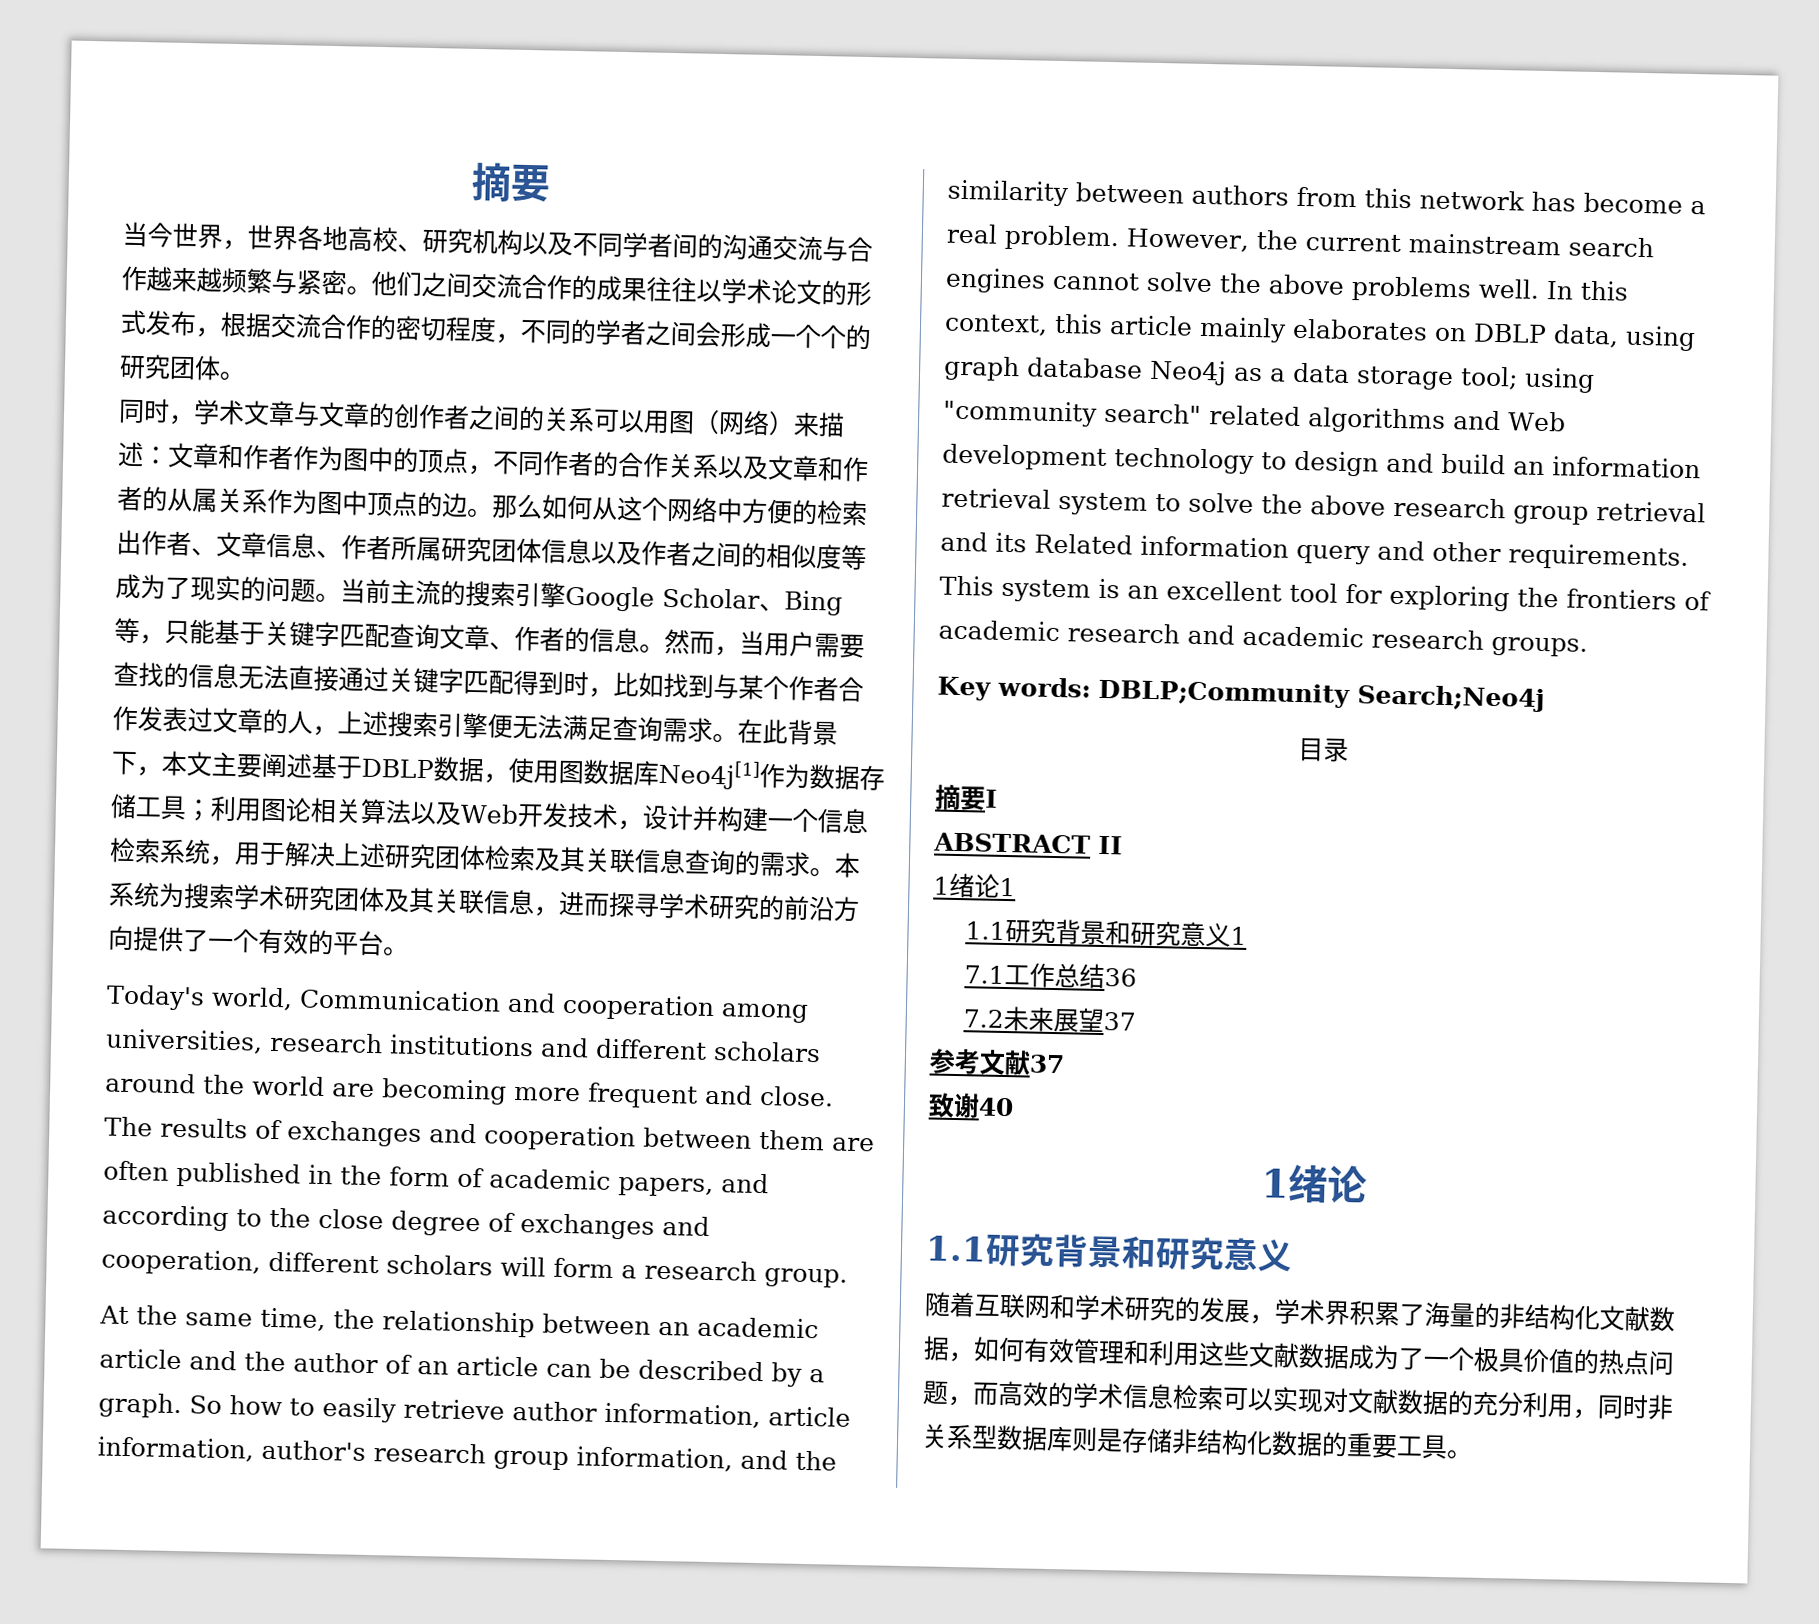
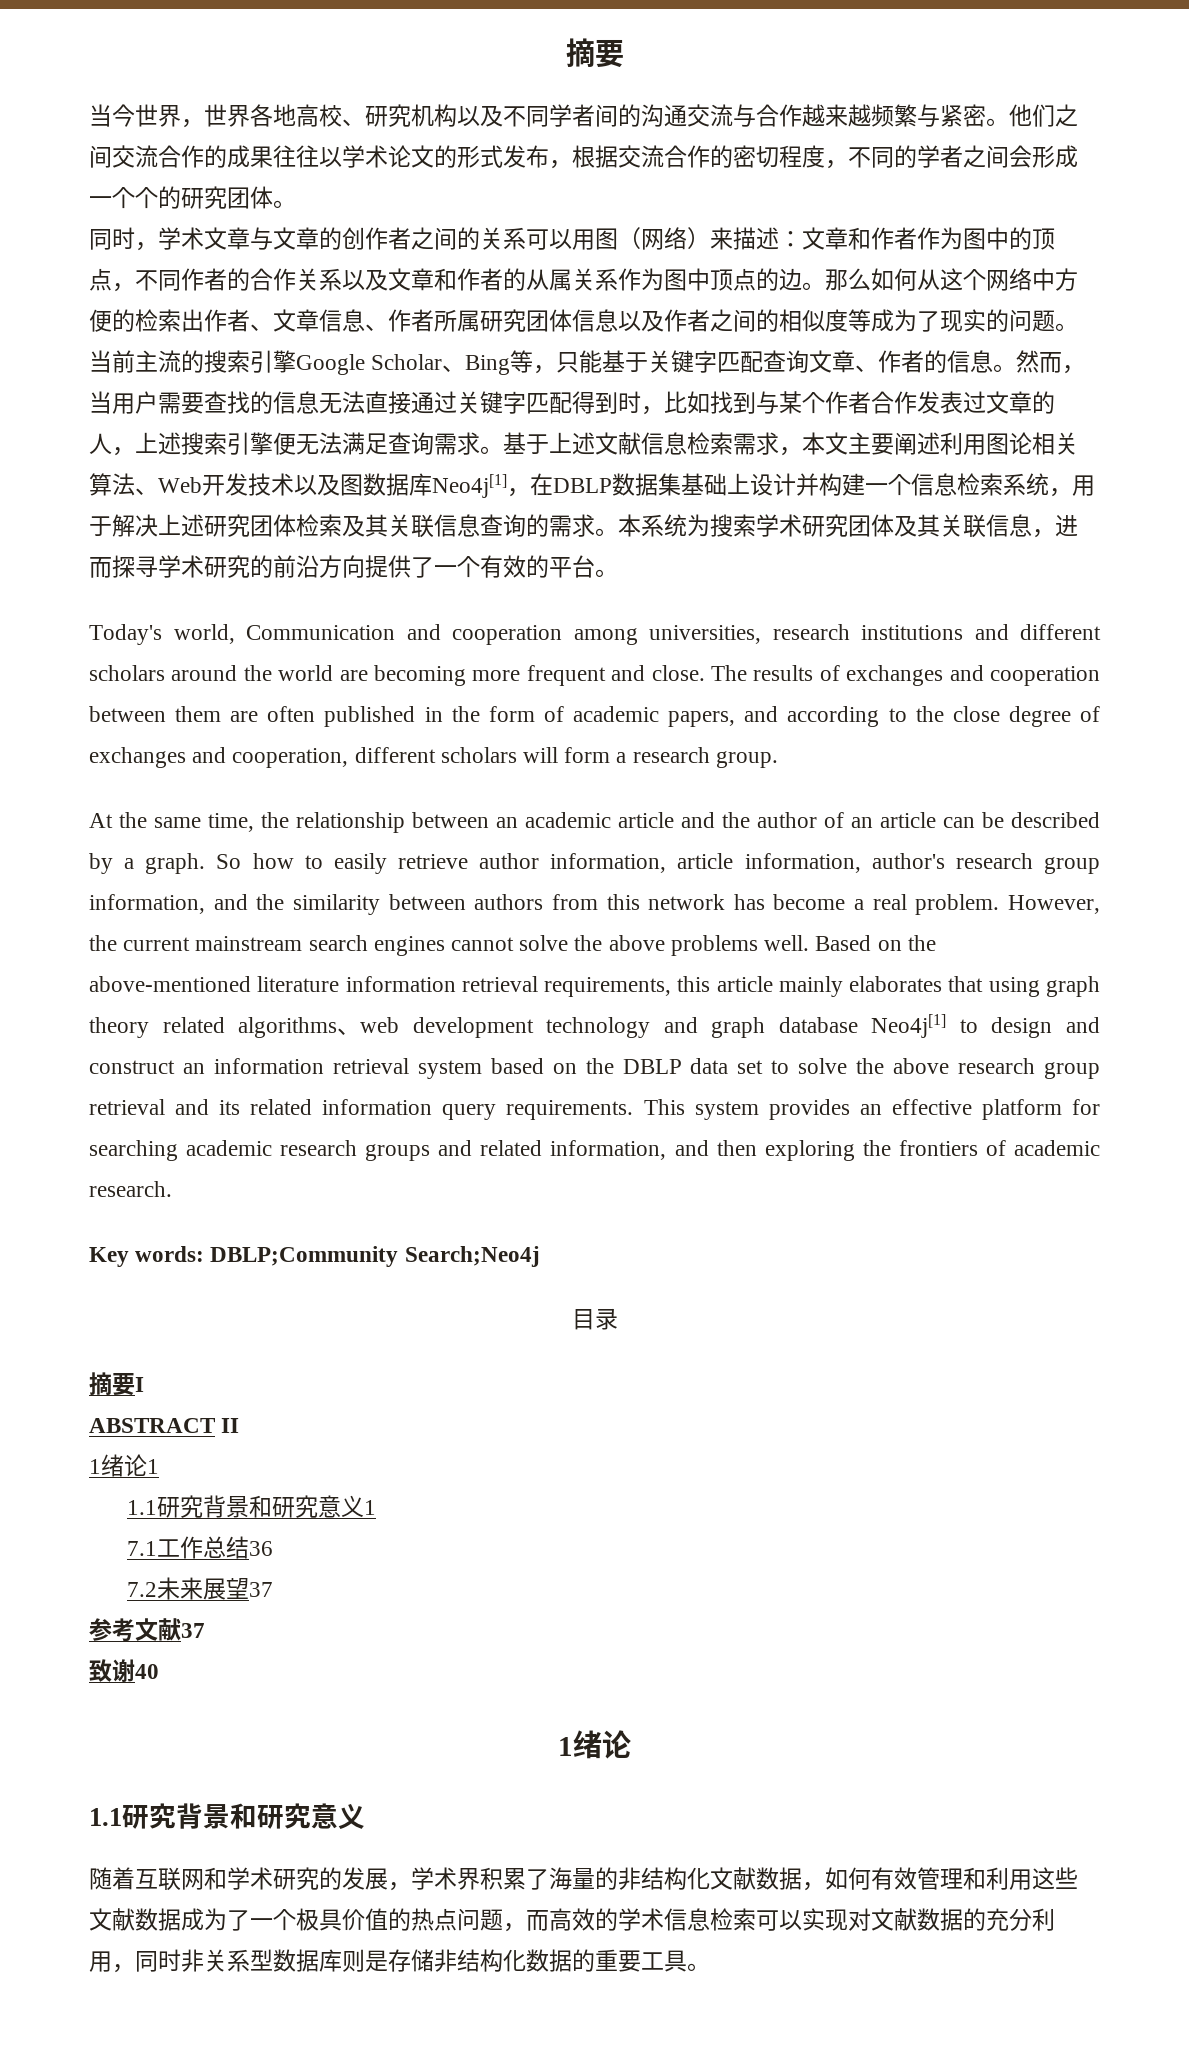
- 在此背景下，本文主要阐述基于DBLP数据，使用图数据库Neo4j[1]作为数据存储工具；利用图论相关算法以及Web开发技术，设计并构建一个信息检索系统，用于解决上述研究团体检索及其关联信息查询的需求。
+ 基于上述文献信息检索需求，本文主要阐述利用图论相关算法、Web开发技术以及图数据库Neo4j[1]，在DBLP数据集基础上设计并构建一个信息检索系统，用于解决上述研究团体检索及其关联信息查询的需求。
- In this context, this article mainly elaborates on DBLP data, using graph database Neo4j as a data storage tool; using "community search" related algorithms and Web development technology to design and build an information retrieval system to solve the above research group retrieval and its Related information query and other requirements.
+ Based on the above-mentioned literature information retrieval requirements, this article mainly elaborates that using graph theory related algorithms、web development technology and graph database Neo4j[1] to design and construct an information retrieval system based on the DBLP data set to solve the above research group retrieval and its related information query requirements.
- This system is an excellent tool for exploring the frontiers of academic research and academic research groups.
+ This system provides an effective platform for searching academic research groups and related information, and then exploring the frontiers of academic research.

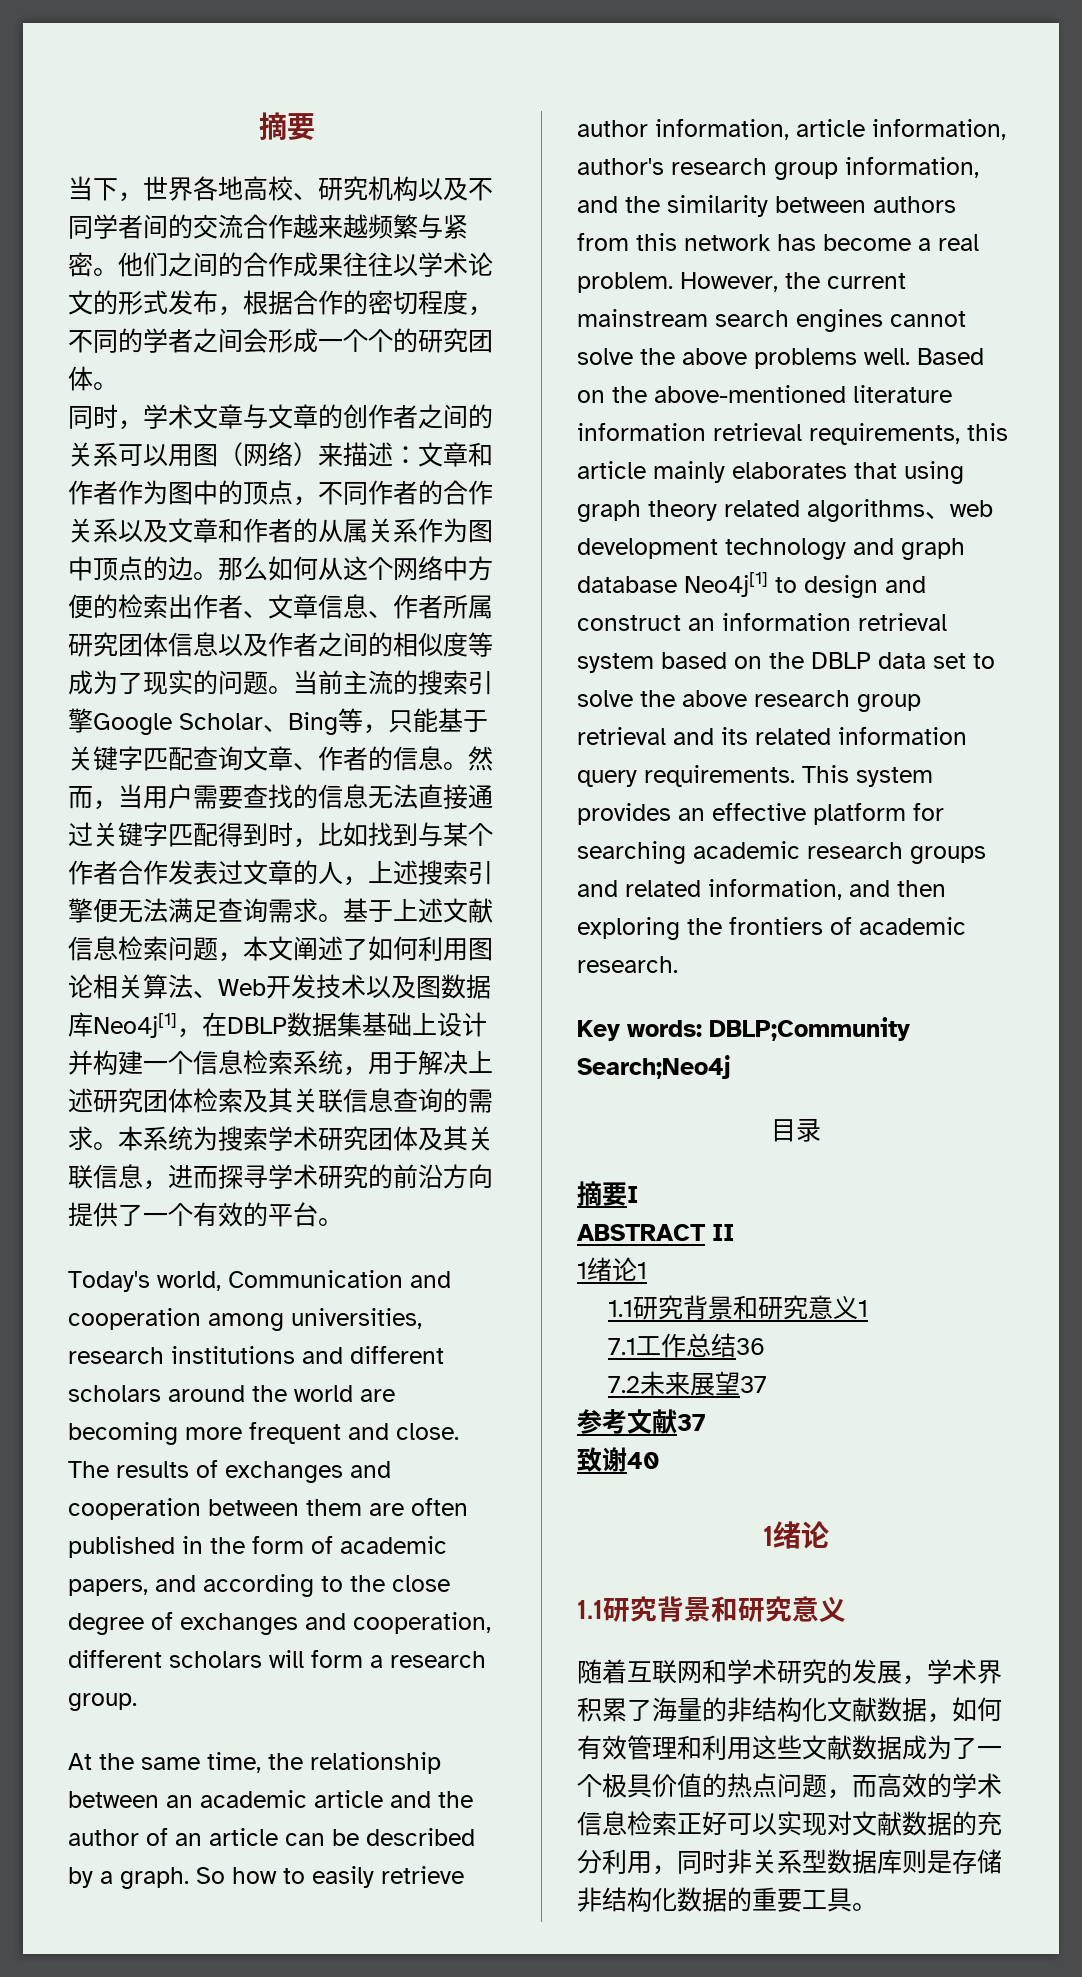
- 当今世界，世界各地高校、研究机构以及不同学者间的沟通交流与合作越来越频繁与紧密。
+ 当下，世界各地高校、研究机构以及不同学者间的交流合作越来越频繁与紧密。
- 他们之间交流合作的成果往往以学术论文的形式发布，根据交流合作的密切程度，不同的学者之间会形成一个个的研究团体。
+ 他们之间的合作成果往往以学术论文的形式发布，根据合作的密切程度，不同的学者之间会形成一个个的研究团体。
- 基于上述文献信息检索需求，本文主要阐述利用图论相关算法、Web开发技术以及图数据库Neo4j[1]，在DBLP数据集基础上设计并构建一个信息检索系统，用于解决上述研究团体检索及其关联信息查询的需求。
+ 基于上述文献信息检索问题，本文阐述了如何利用图论相关算法、Web开发技术以及图数据库Neo4j[1]，在DBLP数据集基础上设计并构建一个信息检索系统，用于解决上述研究团体检索及其关联信息查询的需求。
- 随着互联网和学术研究的发展，学术界积累了海量的非结构化文献数据，如何有效管理和利用这些文献数据成为了一个极具价值的热点问题，而高效的学术信息检索可以实现对文献数据的充分利用，同时非关系型数据库则是存储非结构化数据的重要工具。
+ 随着互联网和学术研究的发展，学术界积累了海量的非结构化文献数据，如何有效管理和利用这些文献数据成为了一个极具价值的热点问题，而高效的学术信息检索正好可以实现对文献数据的充分利用，同时非关系型数据库则是存储非结构化数据的重要工具。

